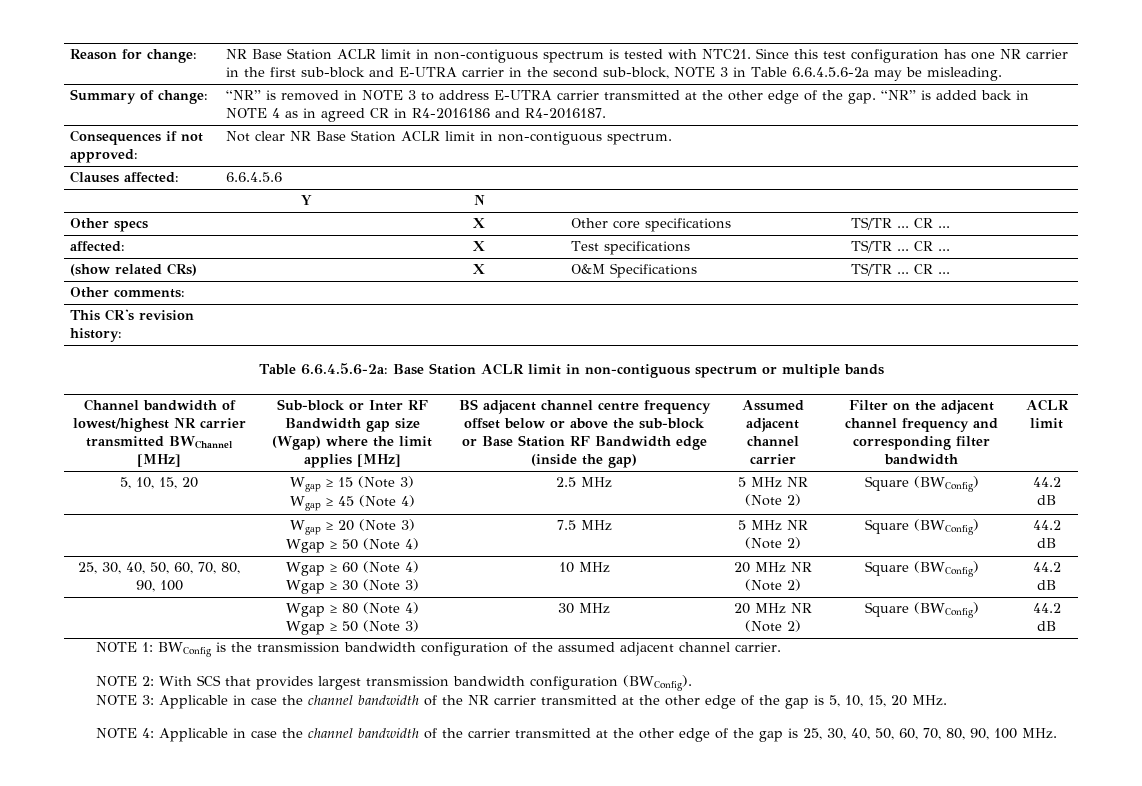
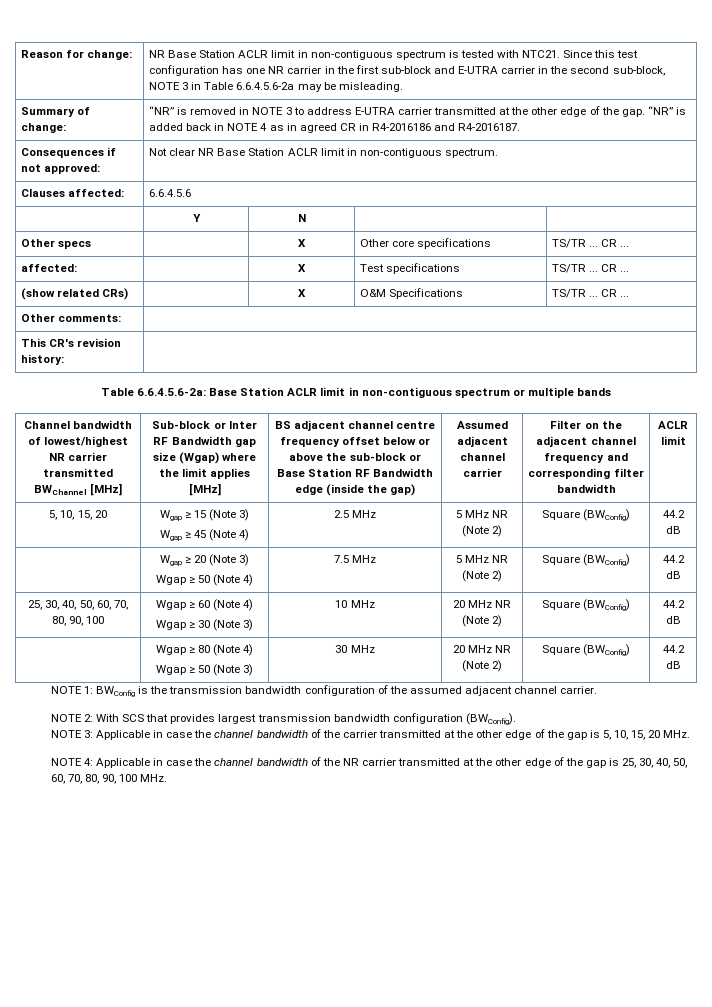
- NOTE 3: Applicable in case the channel bandwidth of the NR carrier transmitted at the other edge of the gap is 5, 10, 15, 20 MHz.
+ NOTE 3: Applicable in case the channel bandwidth of the carrier transmitted at the other edge of the gap is 5, 10, 15, 20 MHz.
- NOTE 4: Applicable in case the channel bandwidth of the carrier transmitted at the other edge of the gap is 25, 30, 40, 50, 60, 70, 80, 90, 100 MHz.
+ NOTE 4: Applicable in case the channel bandwidth of the NR carrier transmitted at the other edge of the gap is 25, 30, 40, 50, 60, 70, 80, 90, 100 MHz.

